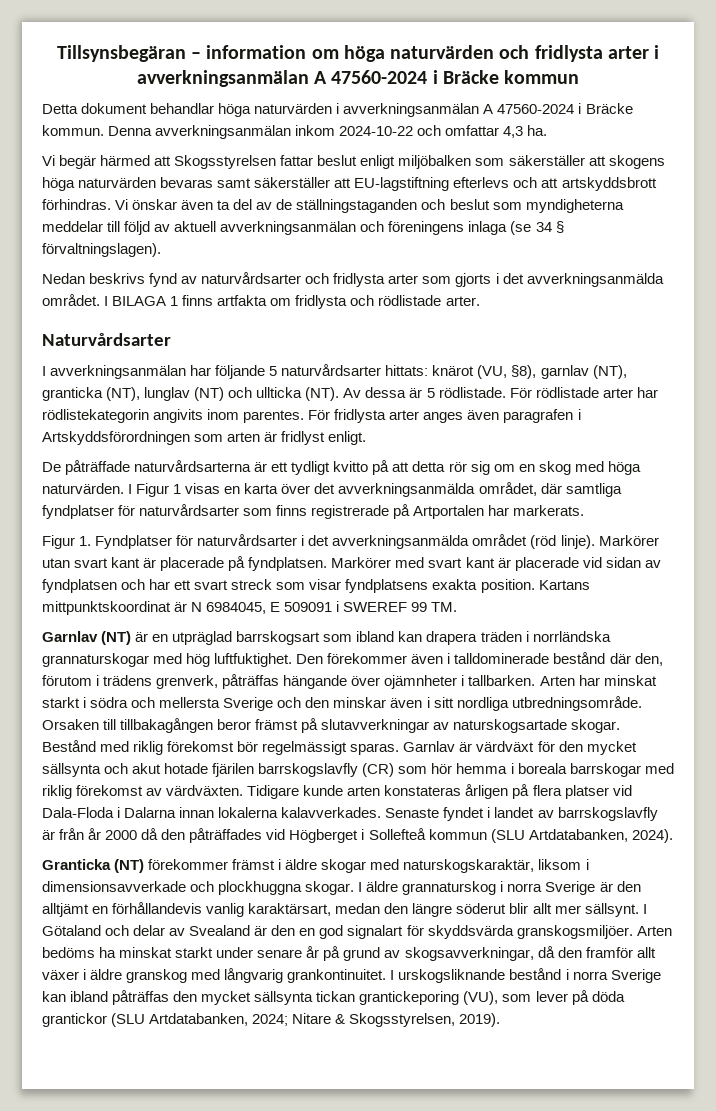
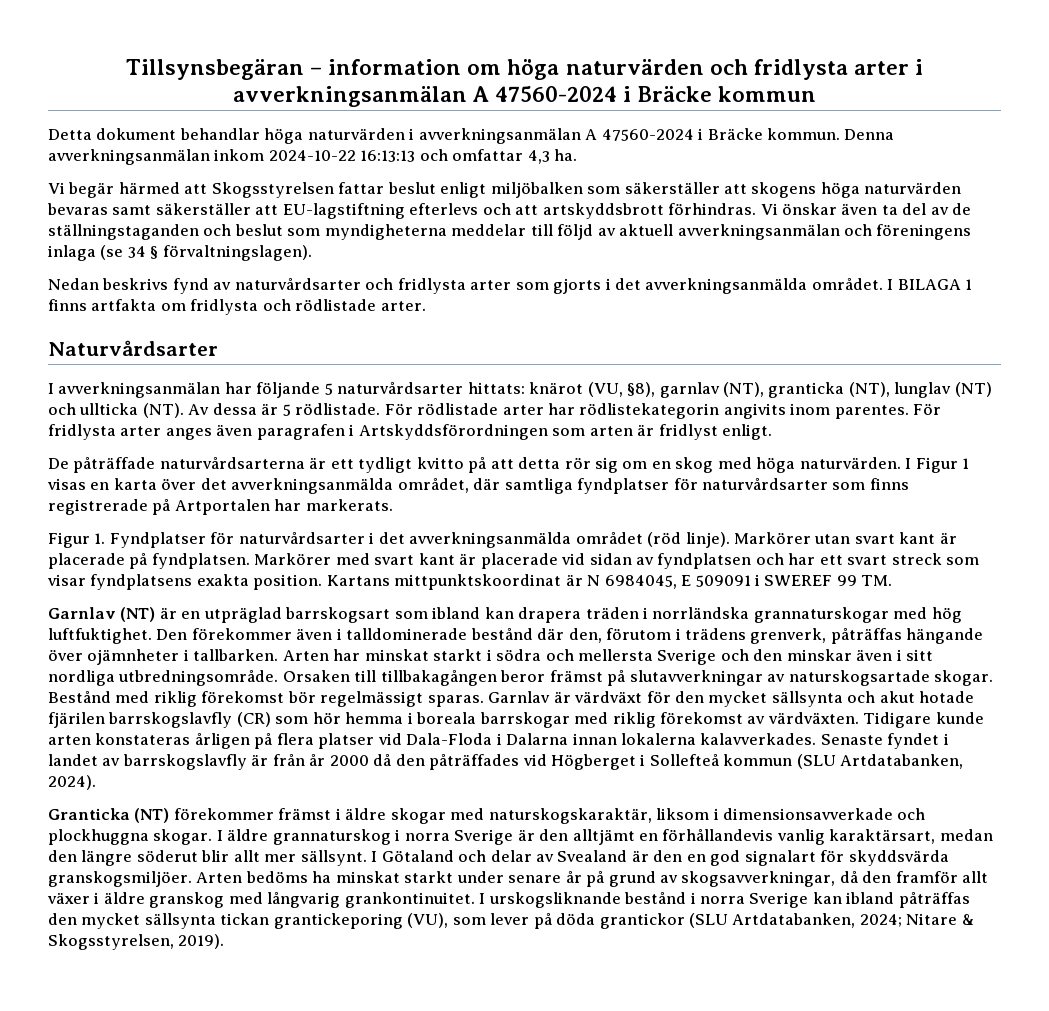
- Denna avverkningsanmälan inkom 2024-10-22 och omfattar 4,3 ha.
+ Denna avverkningsanmälan inkom 2024-10-22 16:13:13 och omfattar 4,3 ha.

